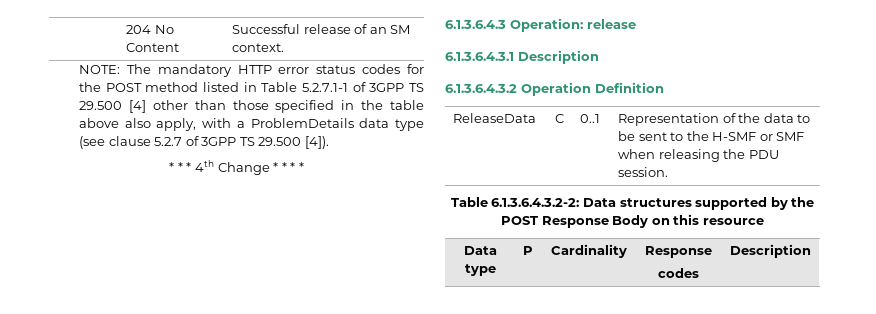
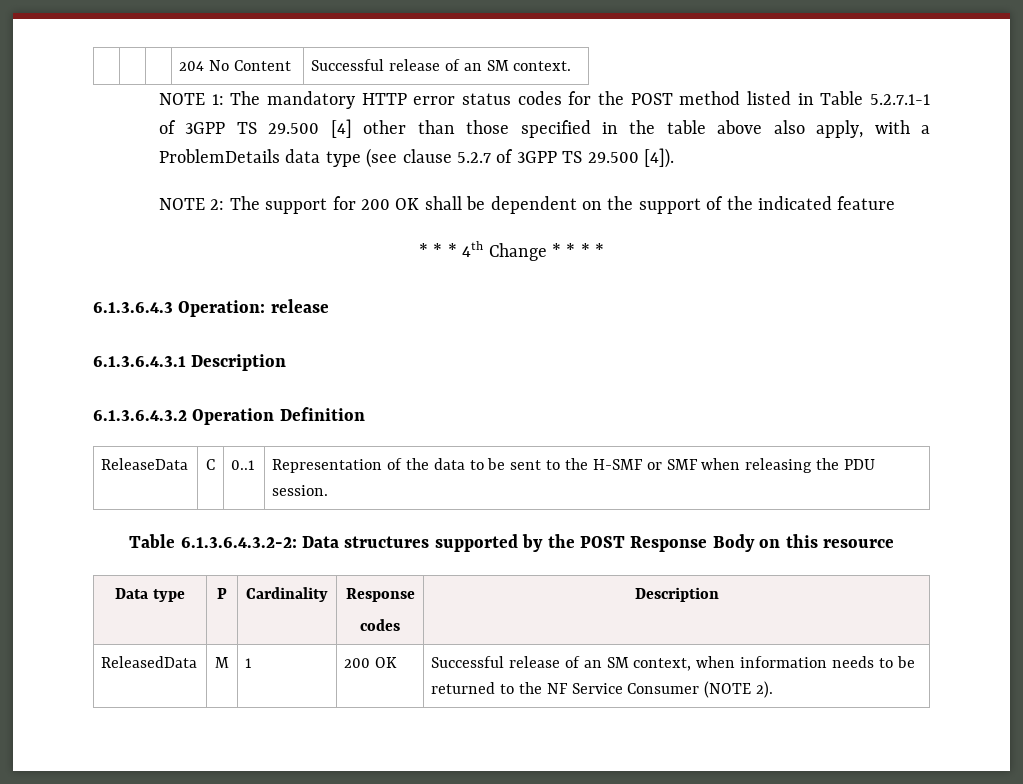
- NOTE: The mandatory HTTP error status codes for the POST method listed in Table 5.2.7.1-1 of 3GPP TS 29.500 [4] other than those specified in the table above also apply, with a ProblemDetails data type (see clause 5.2.7 of 3GPP TS 29.500 [4]).
+ NOTE 1: The mandatory HTTP error status codes for the POST method listed in Table 5.2.7.1-1 of 3GPP TS 29.500 [4] other than those specified in the table above also apply, with a ProblemDetails data type (see clause 5.2.7 of 3GPP TS 29.500 [4]).
+ NOTE 2: The support for 200 OK shall be dependent on the support of the indicated feature
+ ReleasedData | M | 1 | 200 OK | Successful release of an SM context, when information needs to be returned to the NF Service Consumer (NOTE 2).

